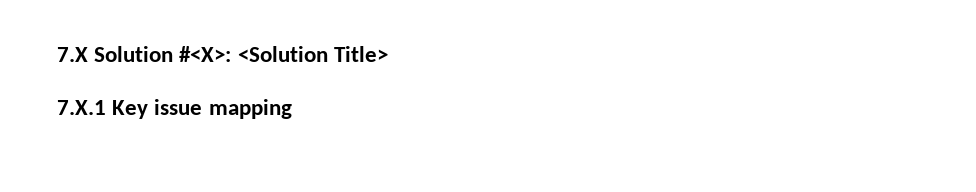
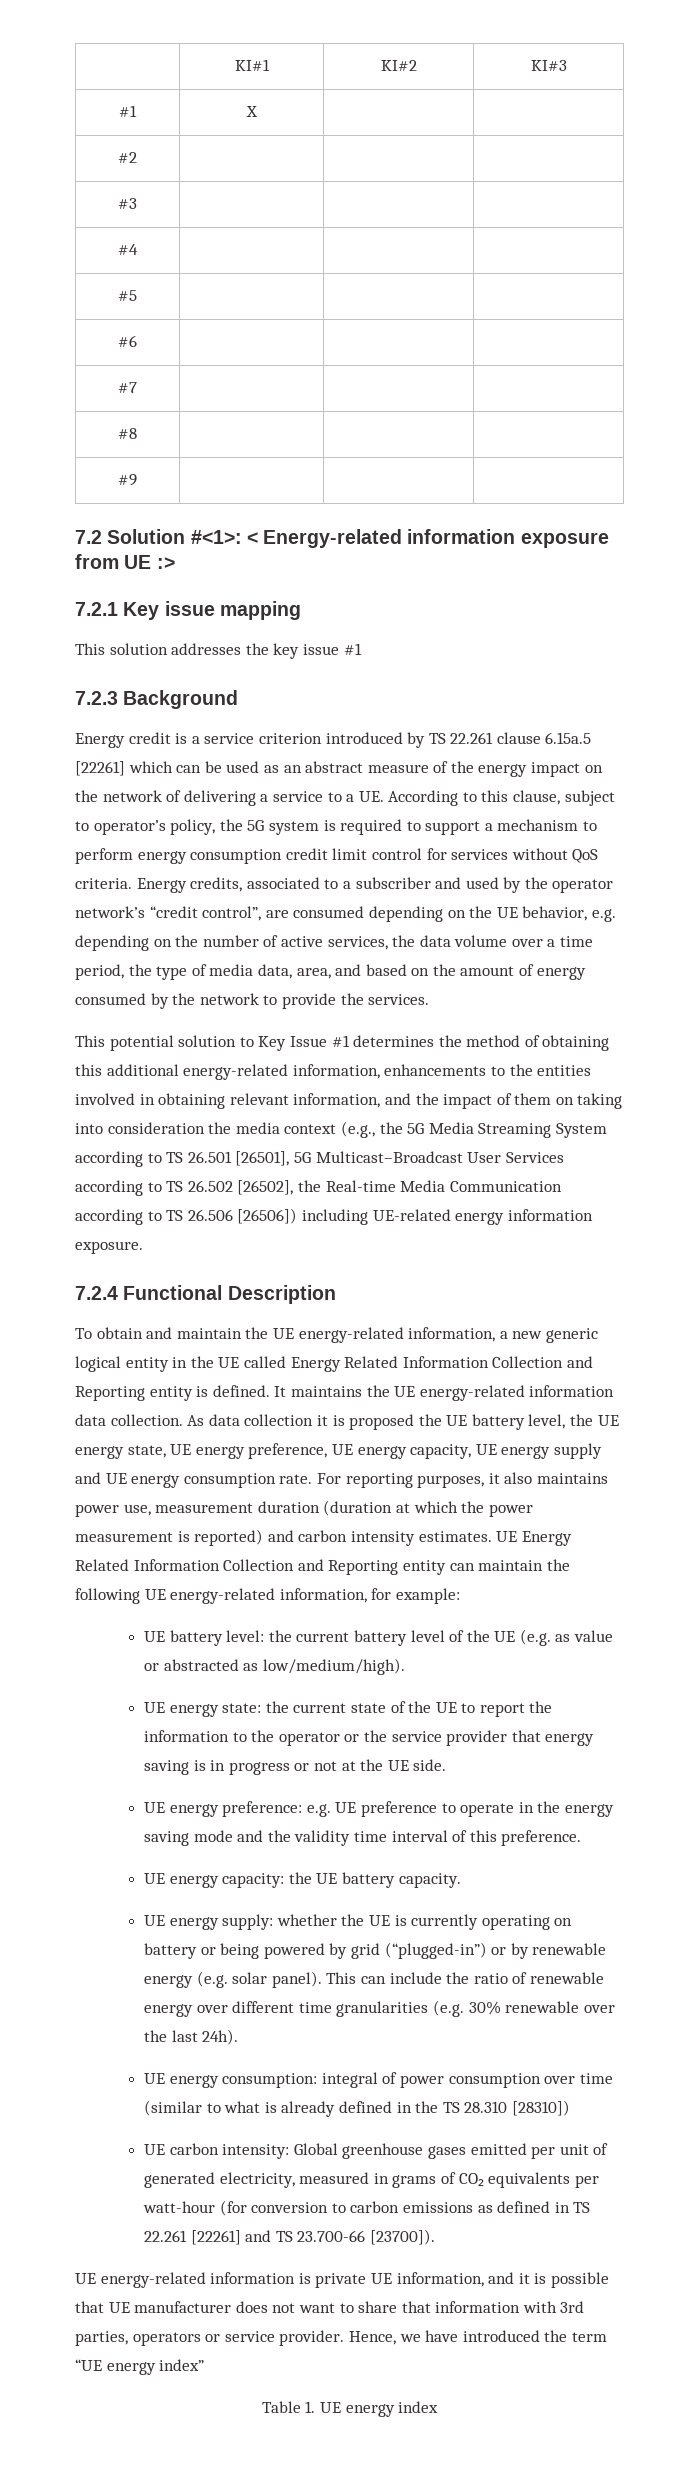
- 7.X Solution #<X>: <Solution Title>
- 7.X.1 Key issue mapping
+ | KI#1 | KI#2 | KI#3
+ #1 | X | |
+ #2 | | |
+ #3 | | |
+ #4 | | |
+ #5 | | |
+ #6 | | |
+ #7 | | |
+ #8 | | |
+ #9 | | |
+ 7.2 Solution #<1>: < Energy-related information exposure from UE :>
+ 7.2.1 Key issue mapping
+ This solution addresses the key issue #1
+ 7.2.3 Background
+ Energy credit is a service criterion introduced by TS 22.261 clause 6.15a.5 [22261] which can be used as an abstract measure of the energy impact on the network of delivering a service to a UE. According to this clause, subject to operator’s policy, the 5G system is required to support a mechanism to perform energy consumption credit limit control for services without QoS criteria. Energy credits, associated to a subscriber and used by the operator network’s “credit control”, are consumed depending on the UE behavior, e.g. depending on the number of active services, the data volume over a time period, the type of media data, area, and based on the amount of energy consumed by the network to provide the services.
+ This potential solution to Key Issue #1 determines the method of obtaining this additional energy-related information, enhancements to the entities involved in obtaining relevant information, and the impact of them on taking into consideration the media context (e.g., the 5G Media Streaming System according to TS 26.501 [26501], 5G Multicast–Broadcast User Services according to TS 26.502 [26502], the Real-time Media Communication according to TS 26.506 [26506]) including UE-related energy information exposure.
+ 7.2.4 Functional Description
+ To obtain and maintain the UE energy-related information, a new generic logical entity in the UE called Energy Related Information Collection and Reporting entity is defined. It maintains the UE energy-related information data collection. As data collection it is proposed the UE battery level, the UE energy state, UE energy preference, UE energy capacity, UE energy supply and UE energy consumption rate. For reporting purposes, it also maintains power use, measurement duration (duration at which the power measurement is reported) and carbon intensity estimates. UE Energy Related Information Collection and Reporting entity can maintain the following UE energy-related information, for example:
+ UE battery level: the current battery level of the UE (e.g. as value or abstracted as low/medium/high).
+ UE energy state: the current state of the UE to report the information to the operator or the service provider that energy saving is in progress or not at the UE side.
+ UE energy preference: e.g. UE preference to operate in the energy saving mode and the validity time interval of this preference.
+ UE energy capacity: the UE battery capacity.
+ UE energy supply: whether the UE is currently operating on battery or being powered by grid (“plugged-in”) or by renewable energy (e.g. solar panel). This can include the ratio of renewable energy over different time granularities (e.g. 30% renewable over the last 24h).
+ UE energy consumption: integral of power consumption over time (similar to what is already defined in the TS 28.310 [28310])
+ UE carbon intensity: Global greenhouse gases emitted per unit of generated electricity, measured in grams of CO₂ equivalents per watt-hour (for conversion to carbon emissions as defined in TS 22.261 [22261] and TS 23.700-66 [23700]).
+ UE energy-related information is private UE information, and it is possible that UE manufacturer does not want to share that information with 3rd parties, operators or service provider. Hence, we have introduced the term “UE energy index”
+ Table 1. UE energy index

